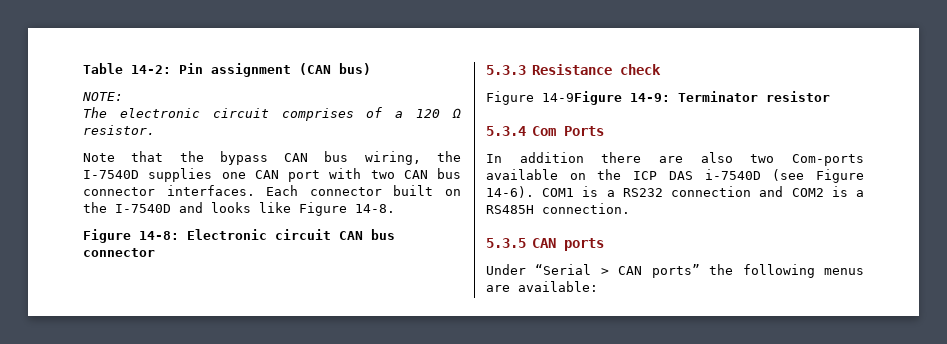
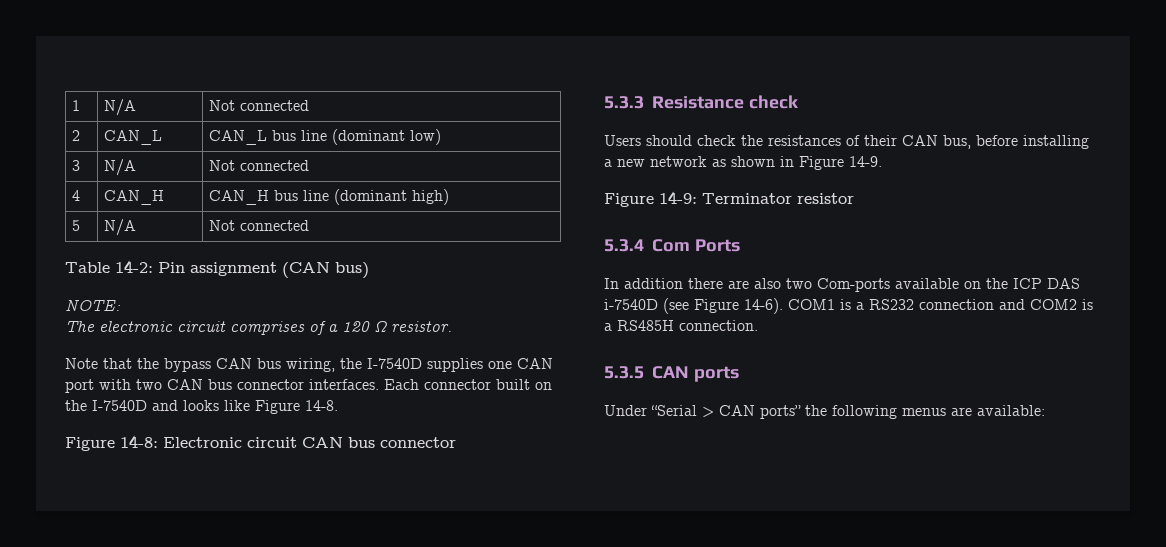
+ 1 | N/A | Not connected
+ 2 | CAN_L | CAN_L bus line (dominant low)
+ 3 | N/A | Not connected
+ 4 | CAN_H | CAN_H bus line (dominant high)
+ 5 | N/A | Not connected
- Figure 14-9Figure 14-9: Terminator resistor
+ Users should check the resistances of their CAN bus, before installing a new network as shown in Figure 14-9.
+ Figure 14-9: Terminator resistor

